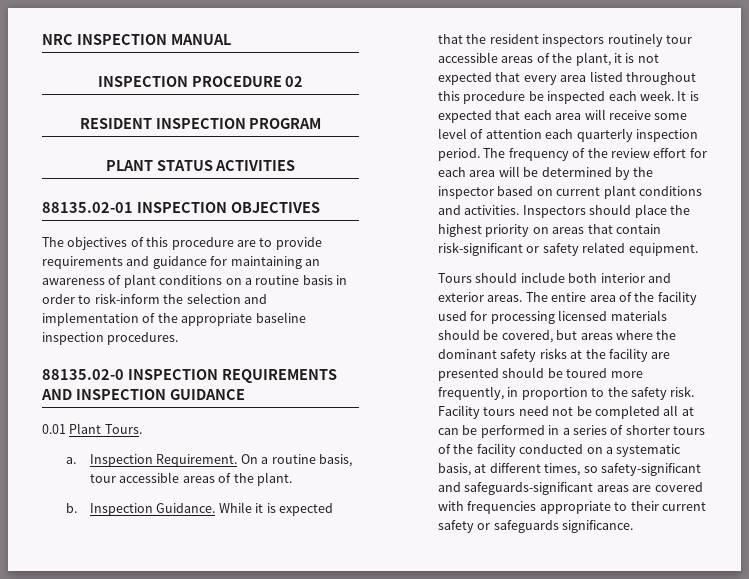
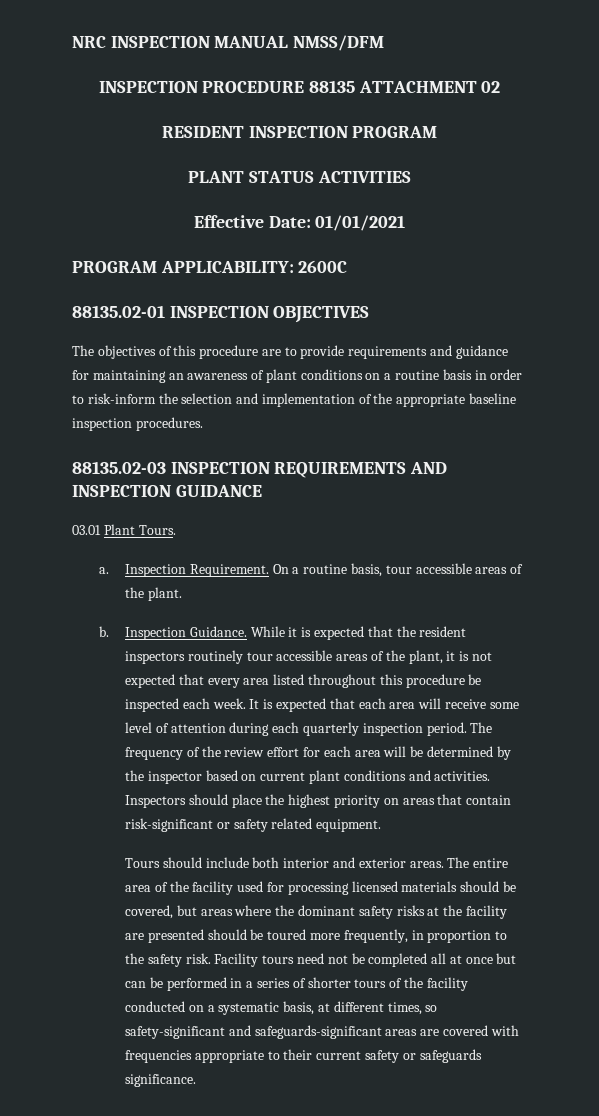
- NRC INSPECTION MANUAL
+ NRC INSPECTION MANUAL NMSS/DFM
- INSPECTION PROCEDURE 02
+ INSPECTION PROCEDURE 88135 ATTACHMENT 02
+ Effective Date: 01/01/2021
+ PROGRAM APPLICABILITY: 2600C
- 88135.02-0 INSPECTION REQUIREMENTS AND INSPECTION GUIDANCE
+ 88135.02-03 INSPECTION REQUIREMENTS AND INSPECTION GUIDANCE
- 0.01 Plant Tours.
+ 03.01 Plant Tours.
- It is expected that each area will receive some level of attention each quarterly inspection period.
+ It is expected that each area will receive some level of attention during each quarterly inspection period.
- Facility tours need not be completed all at can be performed in a series of shorter tours of the facility conducted on a systematic basis, at different times, so safety-significant and safeguards-significant areas are covered with frequencies appropriate to their current safety or safeguards significance.
+ Facility tours need not be completed all at once but can be performed in a series of shorter tours of the facility conducted on a systematic basis, at different times, so safety-significant and safeguards-significant areas are covered with frequencies appropriate to their current safety or safeguards significance.

